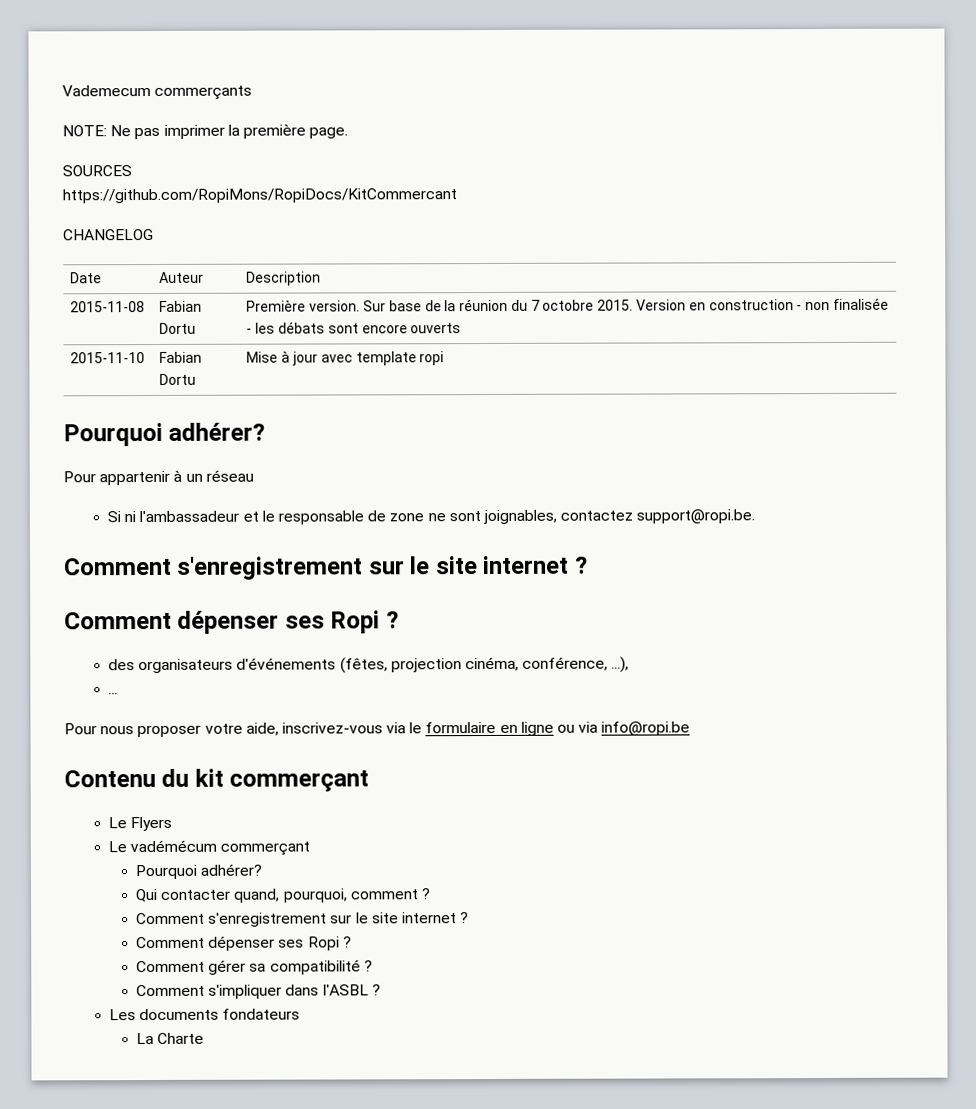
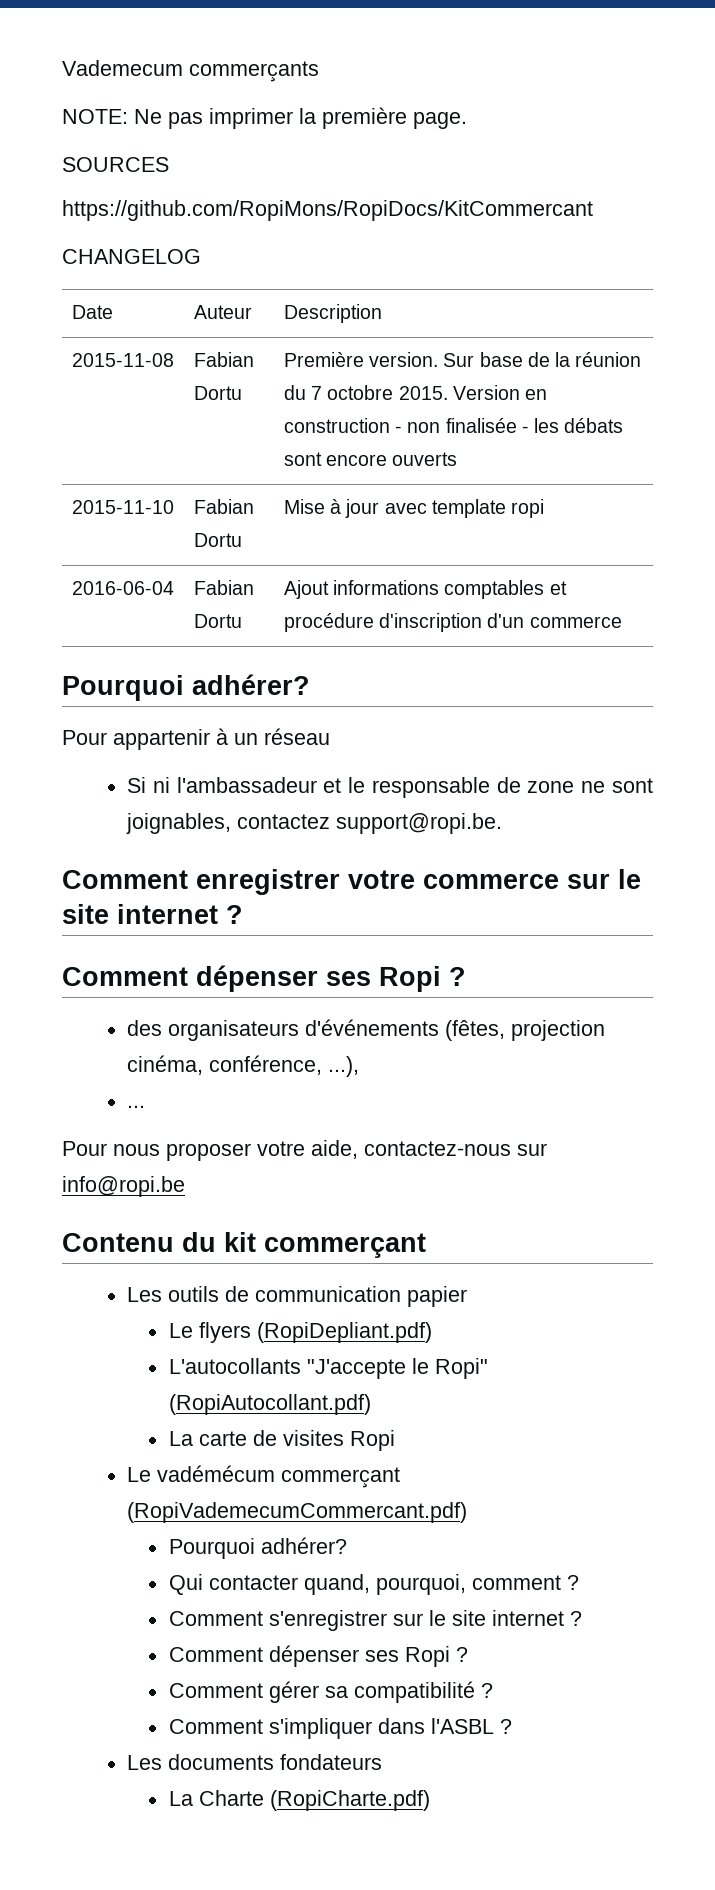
+ 2016-06-04 | Fabian Dortu | Ajout informations comptables et procédure d'inscription d'un commerce
  Si ni l'ambassadeur et le responsable de zone ne sont joignables, contactez support@ropi.be.
- Comment s'enregistrement sur le site internet ?
+ Comment enregistrer votre commerce sur le site internet ?
- Pour nous proposer votre aide, inscrivez-vous via le formulaire en ligne ou via info@ropi.be
+ Pour nous proposer votre aide, contactez-nous sur info@ropi.be
- Le Flyers
+ Les outils de communication papier
+ Le flyers (RopiDepliant.pdf)
+ L'autocollants "J'accepte le Ropi" (RopiAutocollant.pdf)
+ La carte de visites Ropi
- Le vadémécum commerçant
+ Le vadémécum commerçant (RopiVademecumCommercant.pdf)
  Qui contacter quand, pourquoi, comment ?
- Comment s'enregistrement sur le site internet ?
+ Comment s'enregistrer sur le site internet ?
- La Charte
+ La Charte (RopiCharte.pdf)

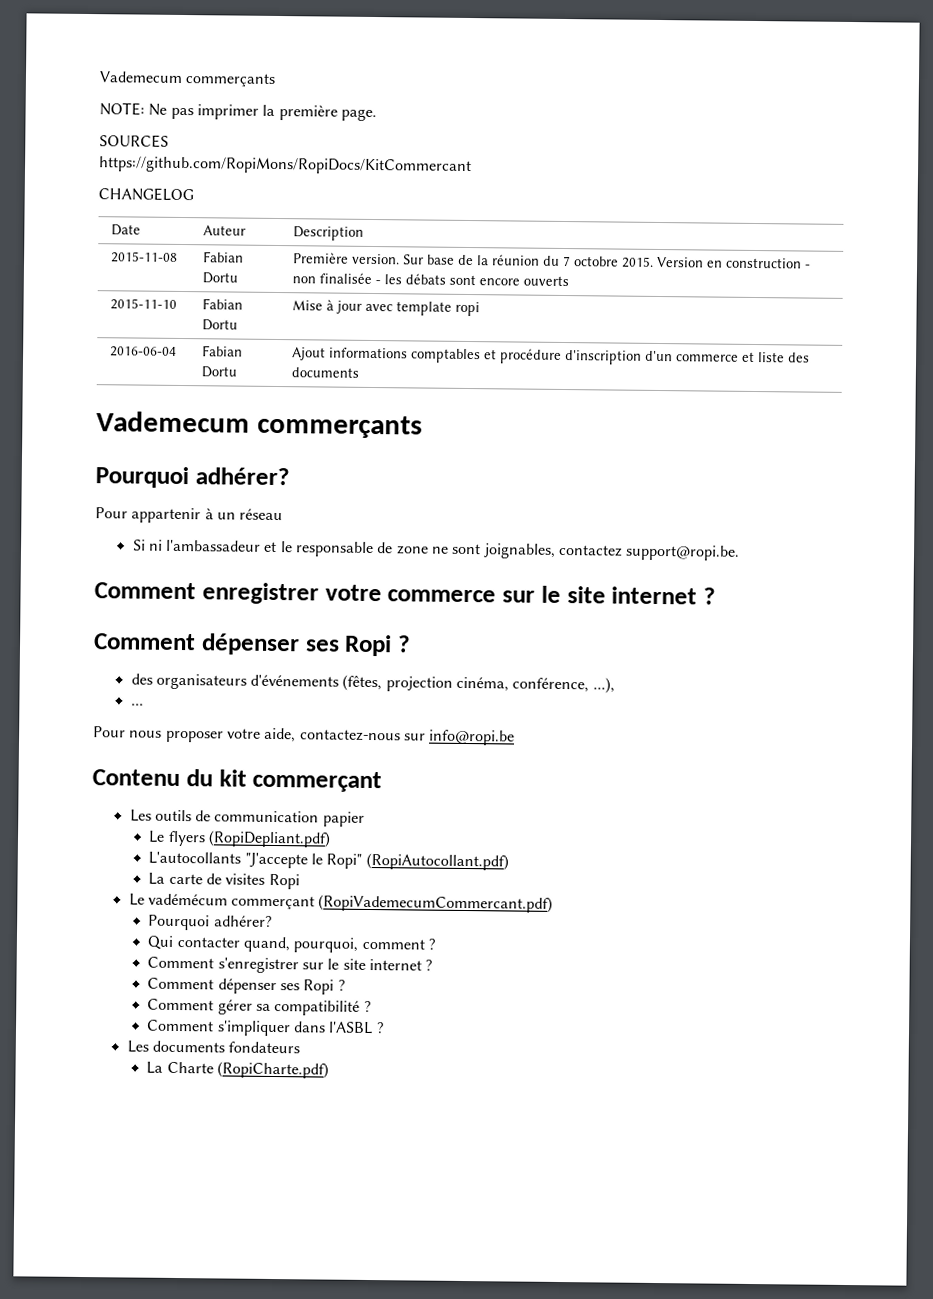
- 2016-06-04 | Fabian Dortu | Ajout informations comptables et procédure d'inscription d'un commerce
+ 2016-06-04 | Fabian Dortu | Ajout informations comptables et procédure d'inscription d'un commerce et liste des documents
+ Vademecum commerçants

